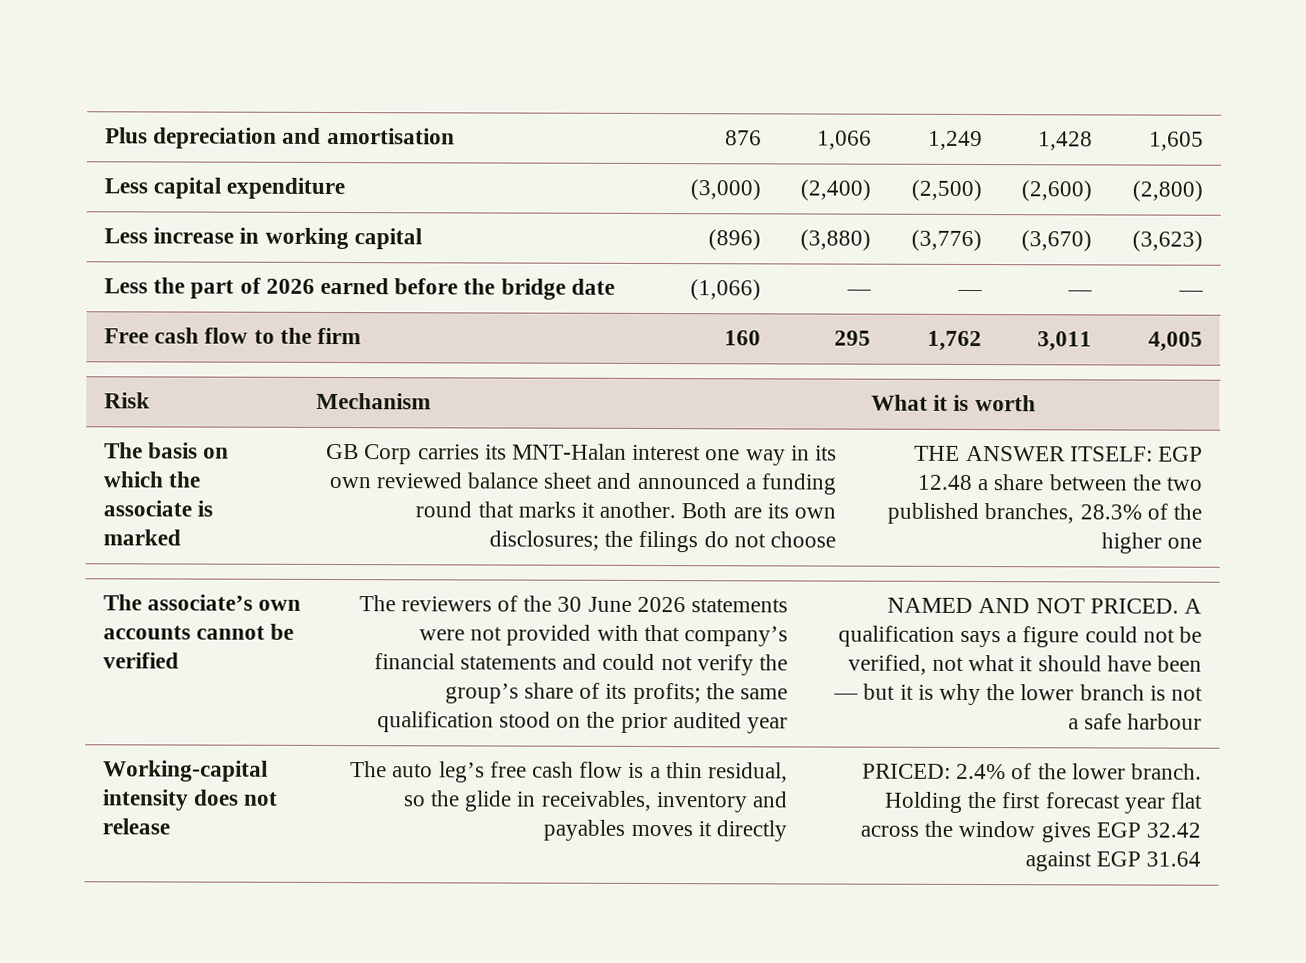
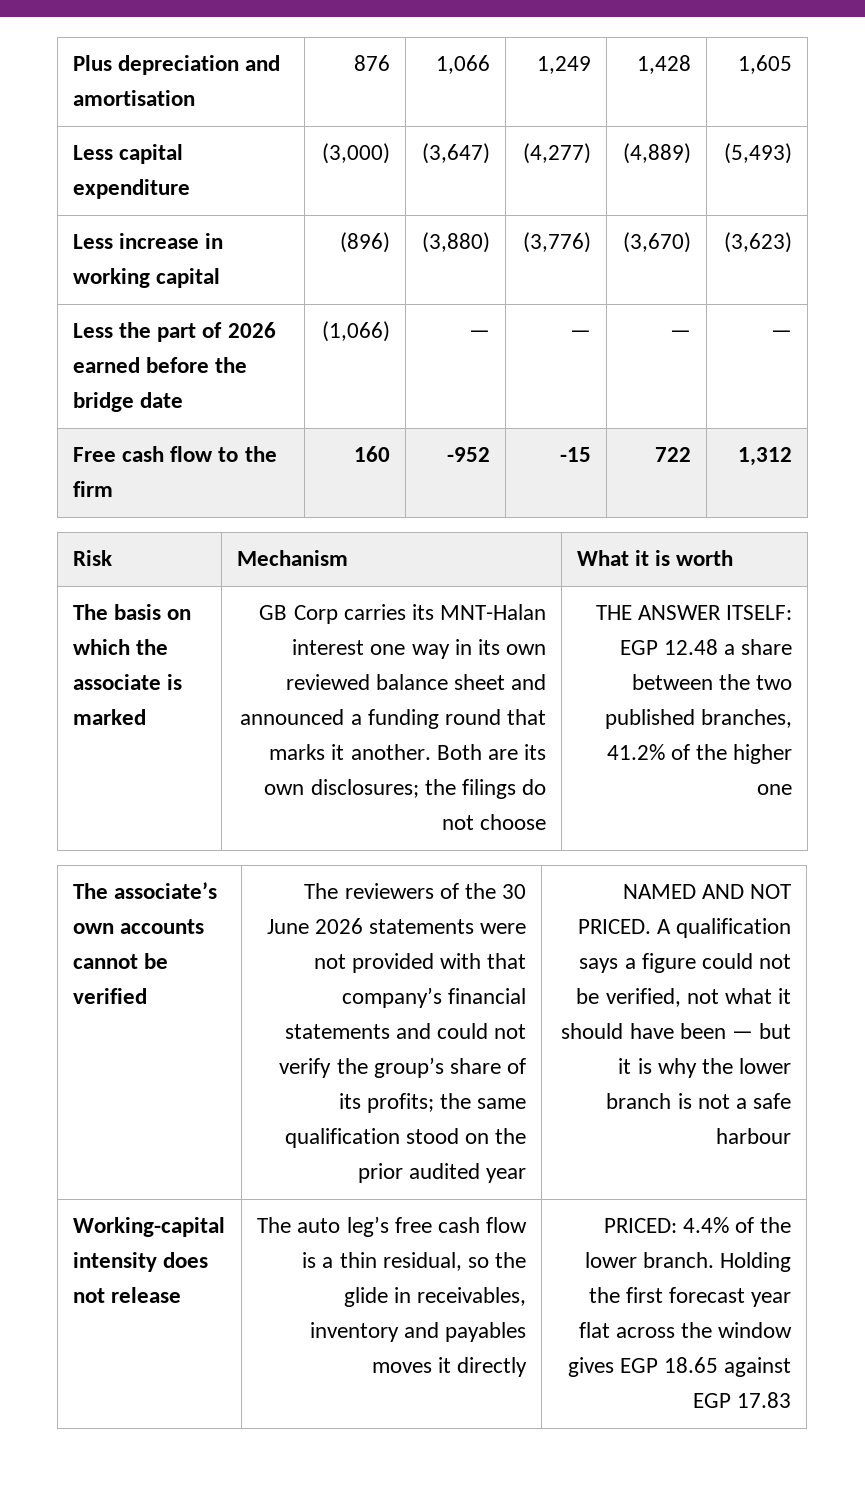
- Less capital expenditure | (3,000) | (2,400) | (2,500) | (2,600) | (2,800)
+ Less capital expenditure | (3,000) | (3,647) | (4,277) | (4,889) | (5,493)
- Free cash flow to the firm | 160 | 295 | 1,762 | 3,011 | 4,005
+ Free cash flow to the firm | 160 | -952 | -15 | 722 | 1,312
- THE ANSWER ITSELF: EGP 12.48 a share between the two published branches, 28.3% of the higher one
+ THE ANSWER ITSELF: EGP 12.48 a share between the two published branches, 41.2% of the higher one
- PRICED: 2.4% of the lower branch.
+ PRICED: 4.4% of the lower branch.
- Holding the first forecast year flat across the window gives EGP 32.42 against EGP 31.64
+ Holding the first forecast year flat across the window gives EGP 18.65 against EGP 17.83

